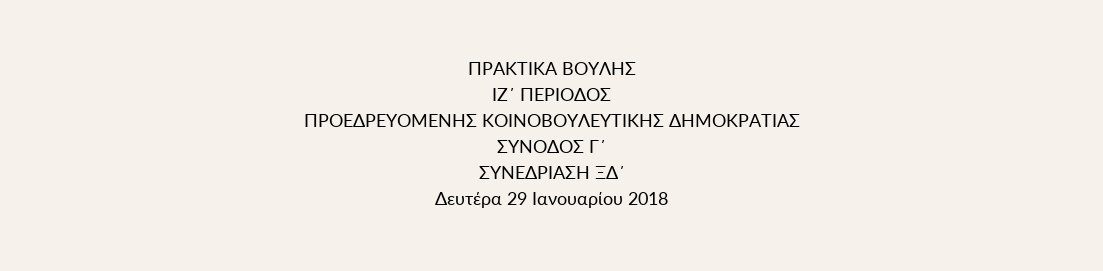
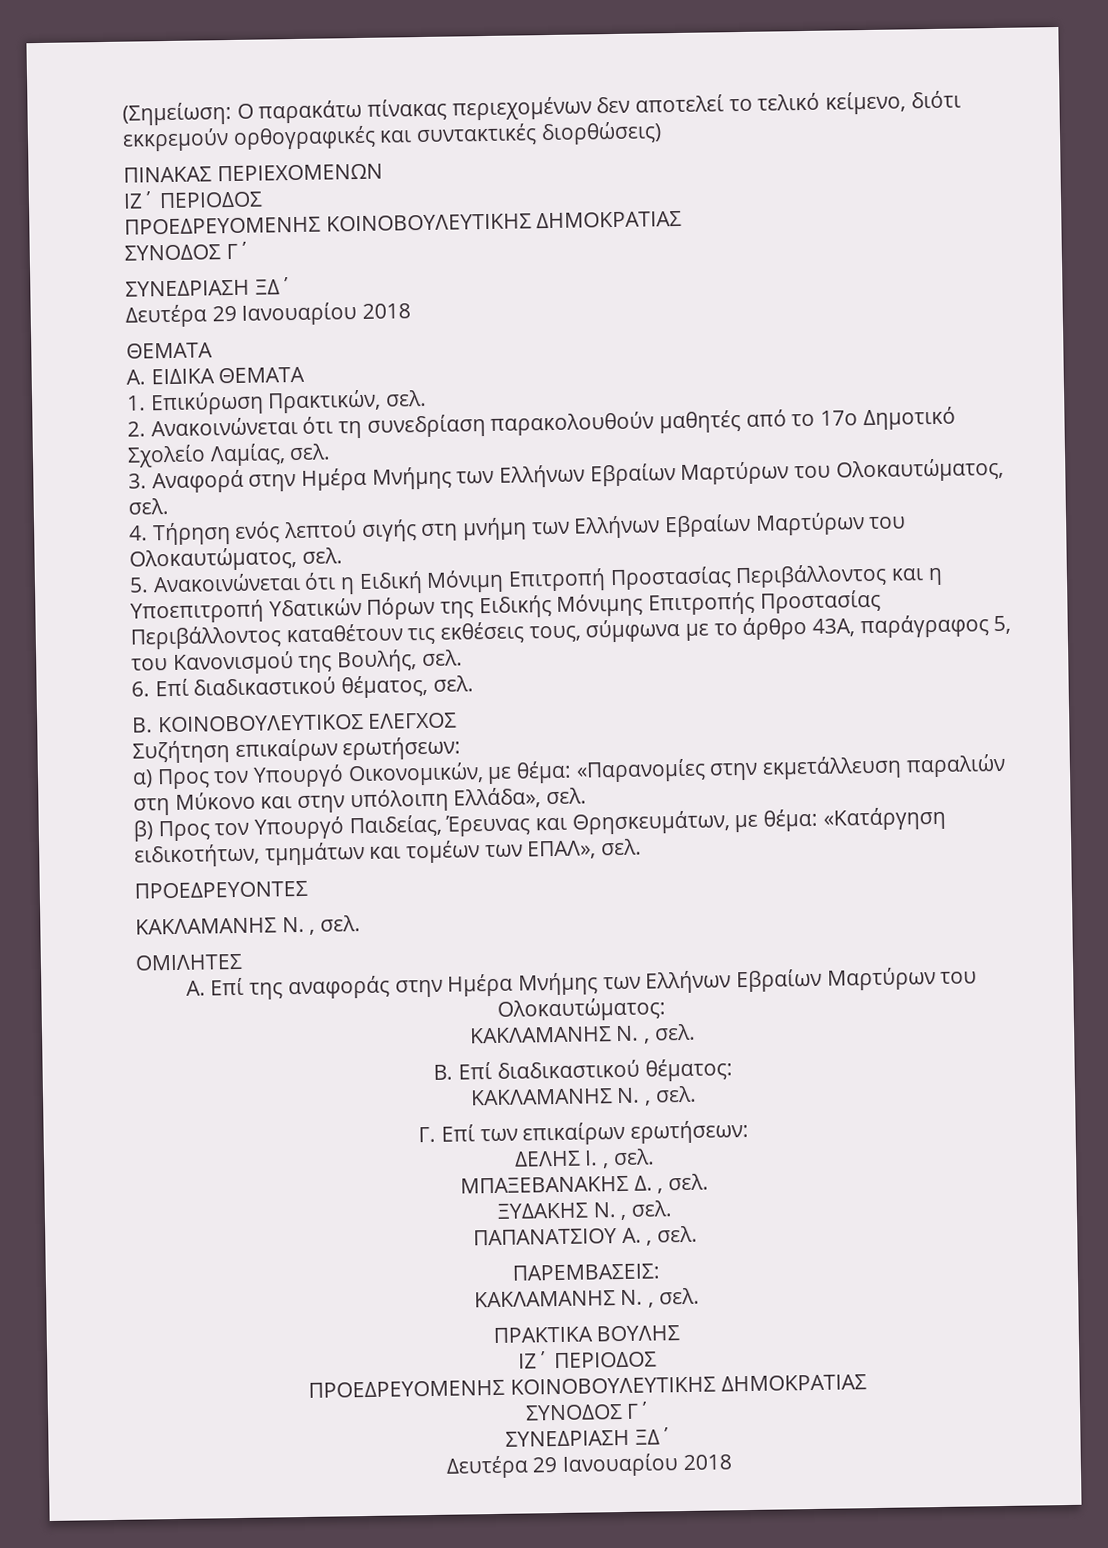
+ (Σημείωση: Ο παρακάτω πίνακας περιεχομένων δεν αποτελεί το τελικό κείμενο, διότι εκκρεμούν ορθογραφικές και συντακτικές διορθώσεις)
+ ΠΙΝΑΚΑΣ ΠΕΡΙΕΧΟΜΕΝΩΝ
+ ΙΖ΄ ΠΕΡΙΟΔΟΣ
+ ΠΡΟΕΔΡΕΥΟΜΕΝΗΣ ΚΟΙΝΟΒΟΥΛΕΥΤΙΚΗΣ ΔΗΜΟΚΡΑΤΙΑΣ
+ ΣΥΝΟΔΟΣ Γ΄
+ ΣΥΝΕΔΡΙΑΣΗ ΞΔ΄
+ Δευτέρα 29 Ιανουαρίου 2018
+ ΘΕΜΑΤΑ
+ Α. ΕΙΔΙΚΑ ΘΕΜΑΤΑ
+ 1. Επικύρωση Πρακτικών, σελ.
+ 2. Ανακοινώνεται ότι τη συνεδρίαση παρακολουθούν μαθητές από το 17ο Δημοτικό Σχολείο Λαμίας, σελ.
+ 3. Αναφορά στην Ημέρα Μνήμης των Ελλήνων Εβραίων Μαρτύρων του Ολοκαυτώματος, σελ.
+ 4. Τήρηση ενός λεπτού σιγής στη μνήμη των Ελλήνων Εβραίων Μαρτύρων του Ολοκαυτώματος, σελ.
+ 5. Ανακοινώνεται ότι η Ειδική Μόνιμη Επιτροπή Προστασίας Περιβάλλοντος και η Υποεπιτροπή Υδατικών Πόρων της Ειδικής Μόνιμης Επιτροπής Προστασίας Περιβάλλοντος καταθέτουν τις εκθέσεις τους, σύμφωνα με το άρθρο 43Α, παράγραφος 5, του Κανονισμού της Βουλής, σελ.
+ 6. Επί διαδικαστικού θέματος, σελ.
+ Β. ΚΟΙΝΟΒΟΥΛΕΥΤΙΚΟΣ ΕΛΕΓΧΟΣ
+ Συζήτηση επικαίρων ερωτήσεων:
+ α) Προς τον Υπουργό Οικονομικών, με θέμα: «Παρανομίες στην εκμετάλλευση παραλιών στη Μύκονο και στην υπόλοιπη Ελλάδα», σελ.
+ β) Προς τον Υπουργό Παιδείας, Έρευνας και Θρησκευμάτων, με θέμα: «Κατάργηση ειδικοτήτων, τμημάτων και τομέων των ΕΠΑΛ», σελ.
+ ΠΡΟΕΔΡΕΥΟΝΤΕΣ
+ ΚΑΚΛΑΜΑΝΗΣ Ν. , σελ.
+ ΟΜΙΛΗΤΕΣ
+ Α. Επί της αναφοράς στην Ημέρα Μνήμης των Ελλήνων Εβραίων Μαρτύρων του Ολοκαυτώματος:
+ ΚΑΚΛΑΜΑΝΗΣ Ν. , σελ.
+ Β. Επί διαδικαστικού θέματος:
+ ΚΑΚΛΑΜΑΝΗΣ Ν. , σελ.
+ Γ. Επί των επικαίρων ερωτήσεων:
+ ΔΕΛΗΣ Ι. , σελ.
+ ΜΠΑΞΕΒΑΝΑΚΗΣ Δ. , σελ.
+ ΞΥΔΑΚΗΣ Ν. , σελ.
+ ΠΑΠΑΝΑΤΣΙΟΥ Α. , σελ.
+ ΠΑΡΕΜΒΑΣΕΙΣ:
+ ΚΑΚΛΑΜΑΝΗΣ Ν. , σελ.

